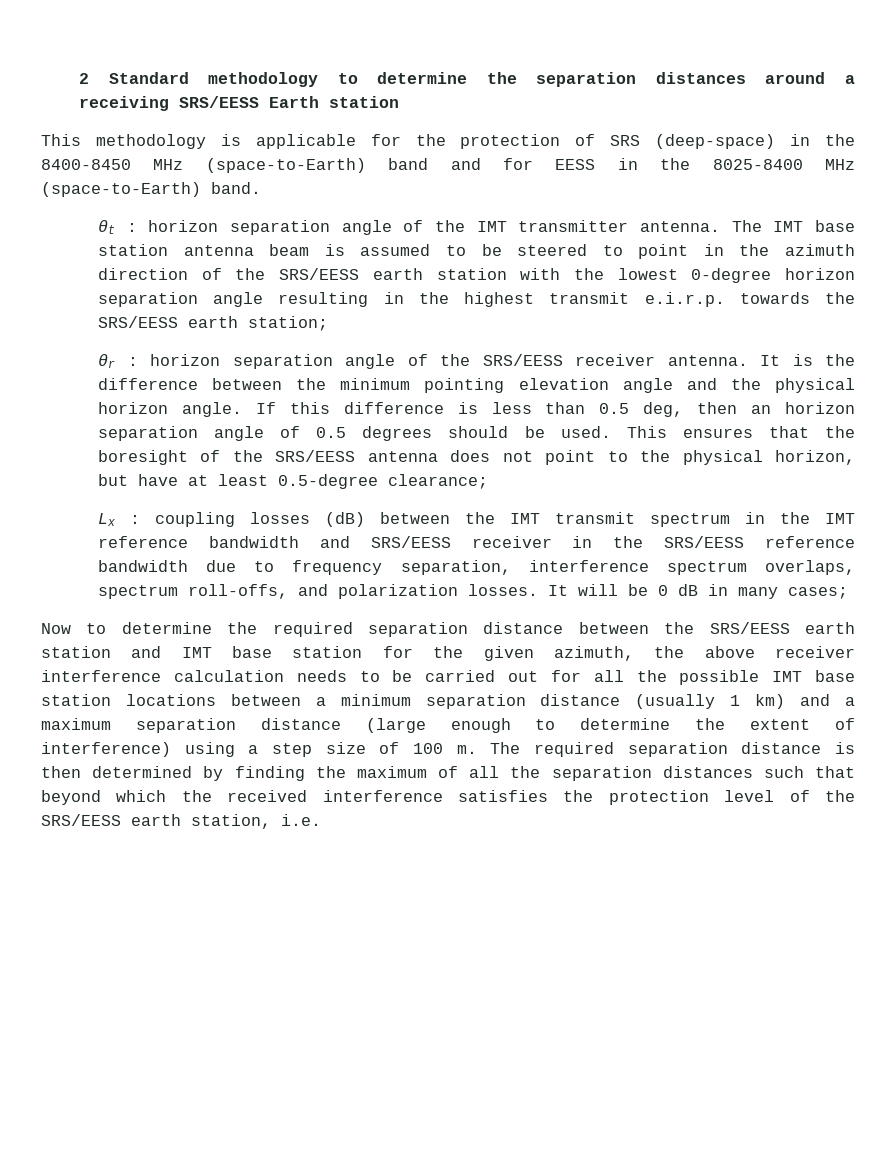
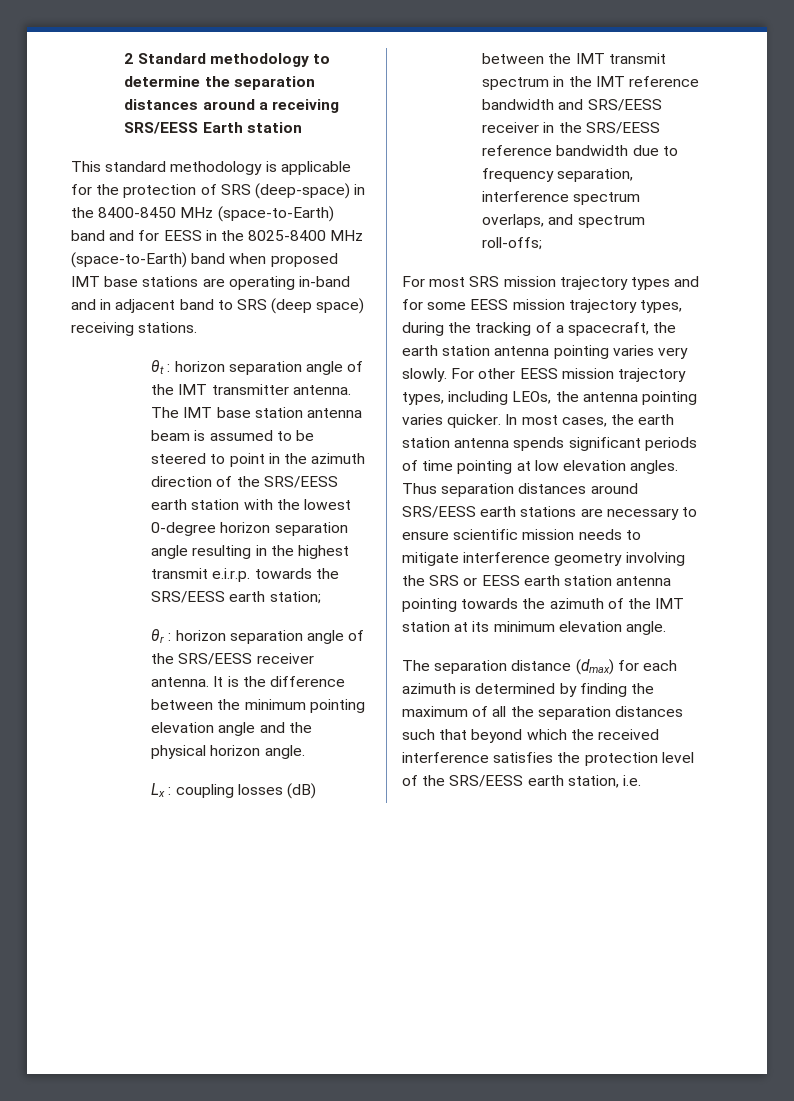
- This methodology is applicable for the protection of SRS (deep-space) in the 8400-8450 MHz (space-to-Earth) band and for EESS in the 8025-8400 MHz (space-to-Earth) band.
+ This standard methodology is applicable for the protection of SRS (deep-space) in the 8400-8450 MHz (space-to-Earth) band and for EESS in the 8025-8400 MHz (space-to-Earth) band when proposed IMT base stations are operating in-band and in adjacent band to SRS (deep space) receiving stations.
- If this difference is less than 0.5 deg, then an horizon separation angle of 0.5 degrees should be used. This ensures that the boresight of the SRS/EESS antenna does not point to the physical horizon, but have at least 0.5-degree clearance;
- Lx : coupling losses (dB) between the IMT transmit spectrum in the IMT reference bandwidth and SRS/EESS receiver in the SRS/EESS reference bandwidth due to frequency separation, interference spectrum overlaps, spectrum roll-offs, and polarization losses. It will be 0 dB in many cases;
- Now to determine the required separation distance between the SRS/EESS earth station and IMT base station for the given azimuth, the above receiver interference calculation needs to be carried out for all the possible IMT base station locations between a minimum separation distance (usually 1 km) and a maximum separation distance (large enough to determine the extent of interference) using a step size of 100 m. The required separation distance is then determined by finding the maximum of all the separation distances such that beyond which the received interference satisfies the protection level of the SRS/EESS earth station, i.e.
+ Lx : coupling losses (dB) between the IMT transmit spectrum in the IMT reference bandwidth and SRS/EESS receiver in the SRS/EESS reference bandwidth due to frequency separation, interference spectrum overlaps, and spectrum roll-offs;
+ For most SRS mission trajectory types and for some EESS mission trajectory types, during the tracking of a spacecraft, the earth station antenna pointing varies very slowly. For other EESS mission trajectory types, including LEOs, the antenna pointing varies quicker. In most cases, the earth station antenna spends significant periods of time pointing at low elevation angles. Thus separation distances around SRS/EESS earth stations are necessary to ensure scientific mission needs to mitigate interference geometry involving the SRS or EESS earth station antenna pointing towards the azimuth of the IMT station at its minimum elevation angle.
+ The separation distance (dmax) for each azimuth is determined by finding the maximum of all the separation distances such that beyond which the received interference satisfies the protection level of the SRS/EESS earth station, i.e.

